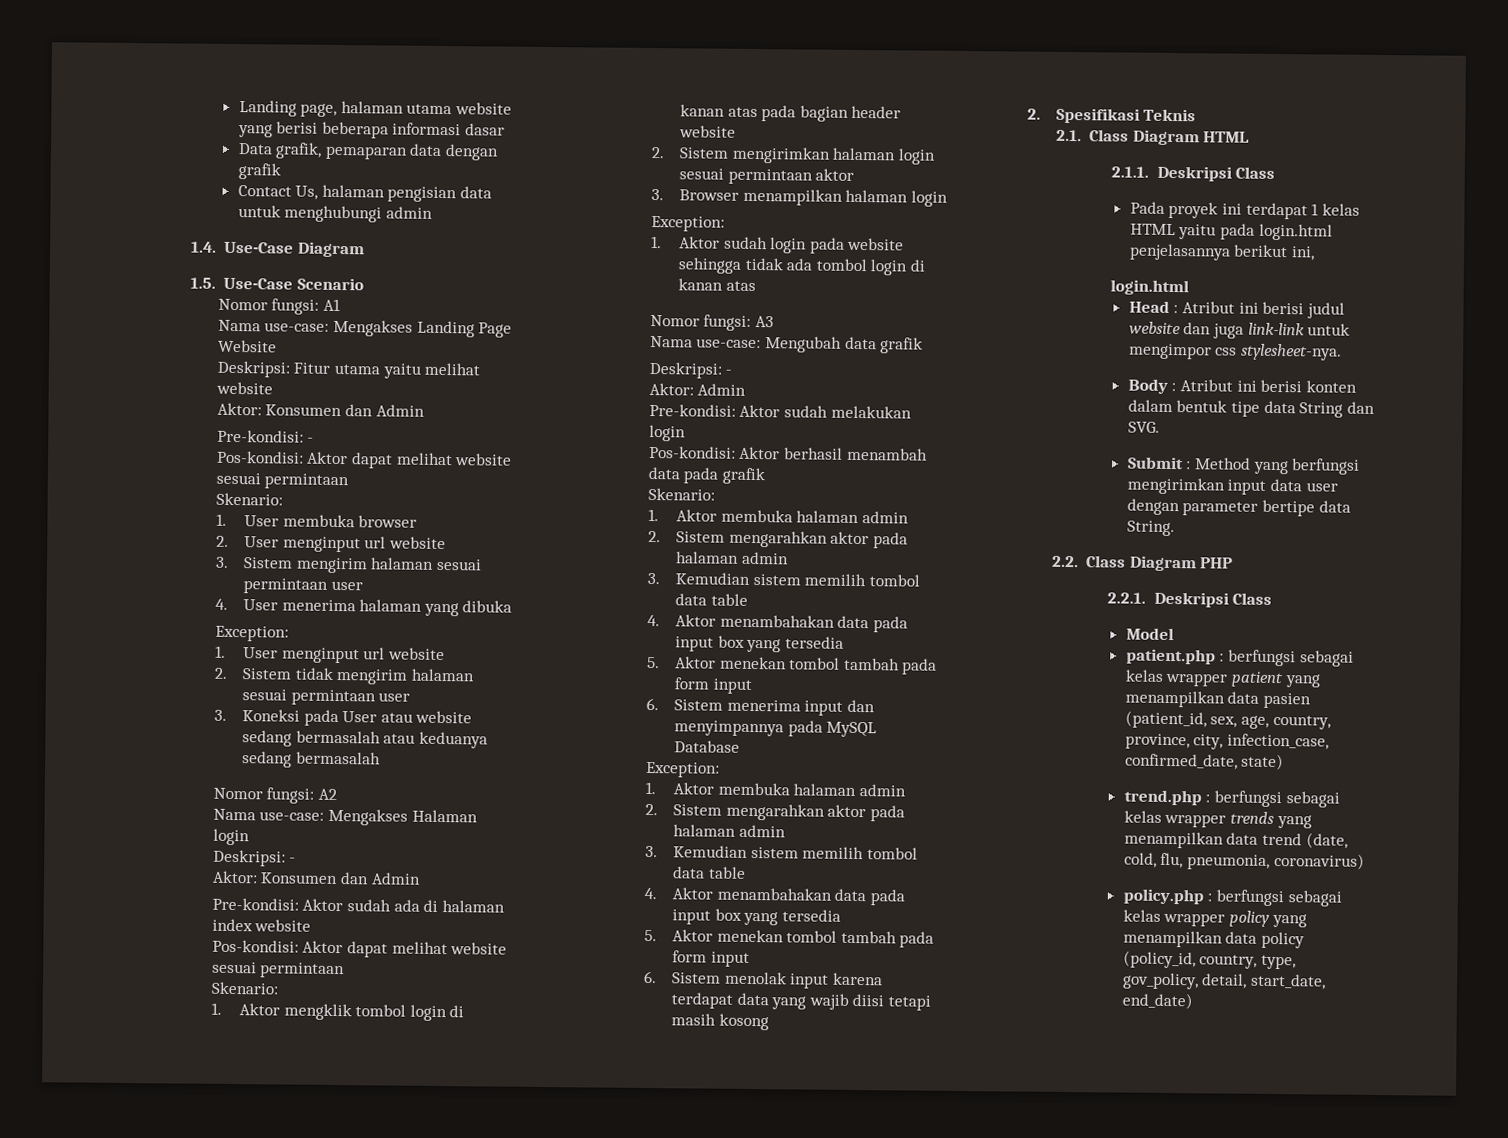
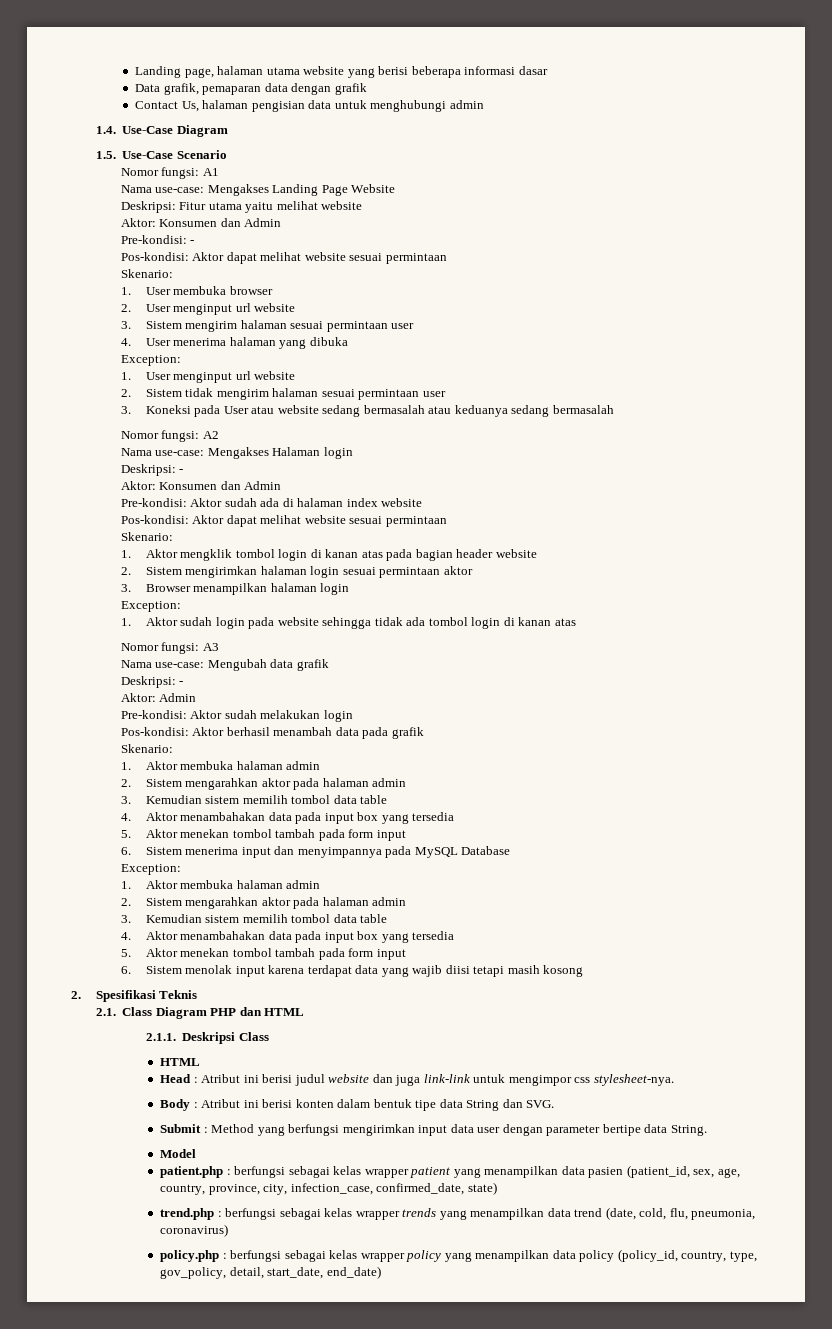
- 2.1. Class Diagram HTML
+ 2.1. Class Diagram PHP dan HTML
  2.1.1. Deskripsi Class
- Pada proyek ini terdapat 1 kelas HTML yaitu pada login.html penjelasannya berikut ini,
- login.html
+ HTML
- 2.2. Class Diagram PHP
- 2.2.1. Deskripsi Class

